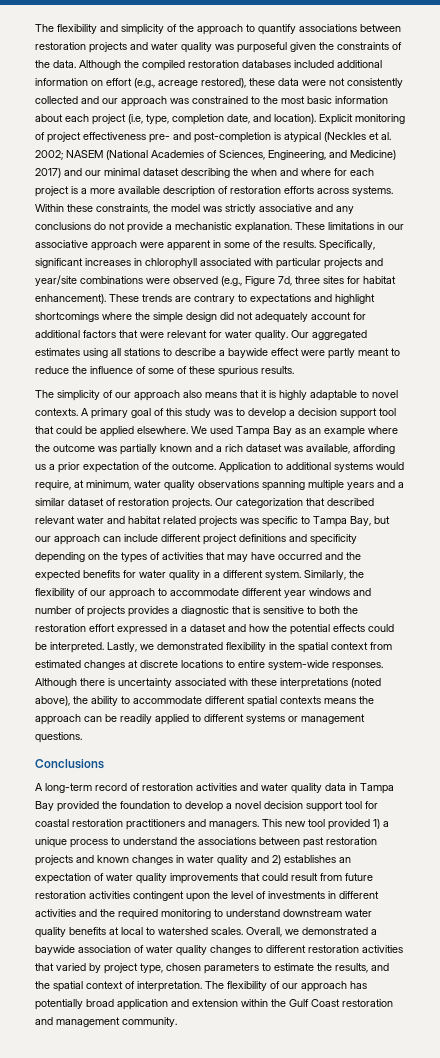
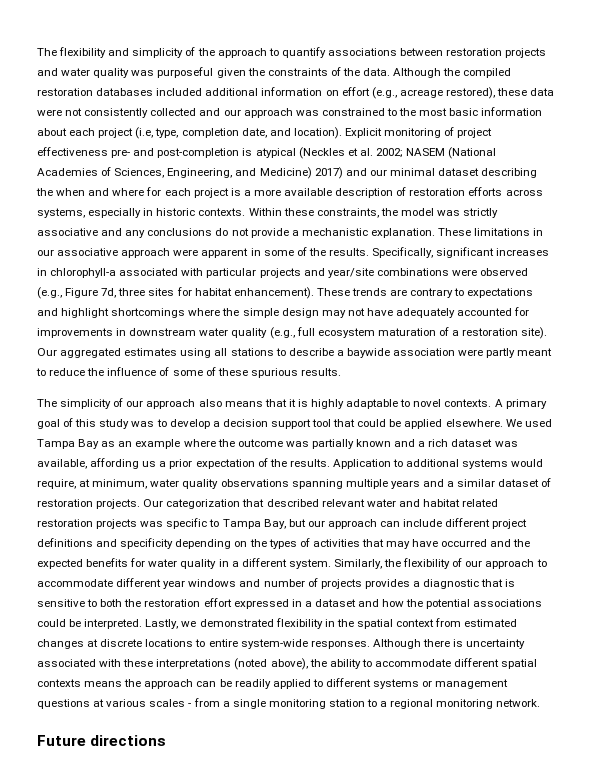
- Explicit monitoring of project effectiveness pre- and post-completion is atypical (Neckles et al. 2002; NASEM (National Academies of Sciences, Engineering, and Medicine) 2017) and our minimal dataset describing the when and where for each project is a more available description of restoration efforts across systems.
+ Explicit monitoring of project effectiveness pre- and post-completion is atypical (Neckles et al. 2002; NASEM (National Academies of Sciences, Engineering, and Medicine) 2017) and our minimal dataset describing the when and where for each project is a more available description of restoration efforts across systems, especially in historic contexts.
- Specifically, significant increases in chlorophyll associated with particular projects and year/site combinations were observed (e.g., Figure 7d, three sites for habitat enhancement).
+ Specifically, significant increases in chlorophyll-a associated with particular projects and year/site combinations were observed (e.g., Figure 7d, three sites for habitat enhancement).
- These trends are contrary to expectations and highlight shortcomings where the simple design did not adequately account for additional factors that were relevant for water quality.
+ These trends are contrary to expectations and highlight shortcomings where the simple design may not have adequately accounted for improvements in downstream water quality (e.g., full ecosystem maturation of a restoration site).
- Our aggregated estimates using all stations to describe a baywide effect were partly meant to reduce the influence of some of these spurious results.
+ Our aggregated estimates using all stations to describe a baywide association were partly meant to reduce the influence of some of these spurious results.
- We used Tampa Bay as an example where the outcome was partially known and a rich dataset was available, affording us a prior expectation of the outcome.
+ We used Tampa Bay as an example where the outcome was partially known and a rich dataset was available, affording us a prior expectation of the results.
- Our categorization that described relevant water and habitat related projects was specific to Tampa Bay, but our approach can include different project definitions and specificity depending on the types of activities that may have occurred and the expected benefits for water quality in a different system.
+ Our categorization that described relevant water and habitat related restoration projects was specific to Tampa Bay, but our approach can include different project definitions and specificity depending on the types of activities that may have occurred and the expected benefits for water quality in a different system.
- Similarly, the flexibility of our approach to accommodate different year windows and number of projects provides a diagnostic that is sensitive to both the restoration effort expressed in a dataset and how the potential effects could be interpreted.
+ Similarly, the flexibility of our approach to accommodate different year windows and number of projects provides a diagnostic that is sensitive to both the restoration effort expressed in a dataset and how the potential associations could be interpreted.
- Although there is uncertainty associated with these interpretations (noted above), the ability to accommodate different spatial contexts means the approach can be readily applied to different systems or management questions.
- Conclusions
- A long-term record of restoration activities and water quality data in Tampa Bay provided the foundation to develop a novel decision support tool for coastal restoration practitioners and managers. This new tool provided 1) a unique process to understand the associations between past restoration projects and known changes in water quality and 2) establishes an expectation of water quality improvements that could result from future restoration activities contingent upon the level of investments in different activities and the required monitoring to understand downstream water quality benefits at local to watershed scales. Overall, we demonstrated a baywide association of water quality changes to different restoration activities that varied by project type, chosen parameters to estimate the results, and the spatial context of interpretation. The flexibility of our approach has potentially broad application and extension within the Gulf Coast restoration and management community.
+ Although there is uncertainty associated with these interpretations (noted above), the ability to accommodate different spatial contexts means the approach can be readily applied to different systems or management questions at various scales - from a single monitoring station to a regional monitoring network.
+ Future directions

